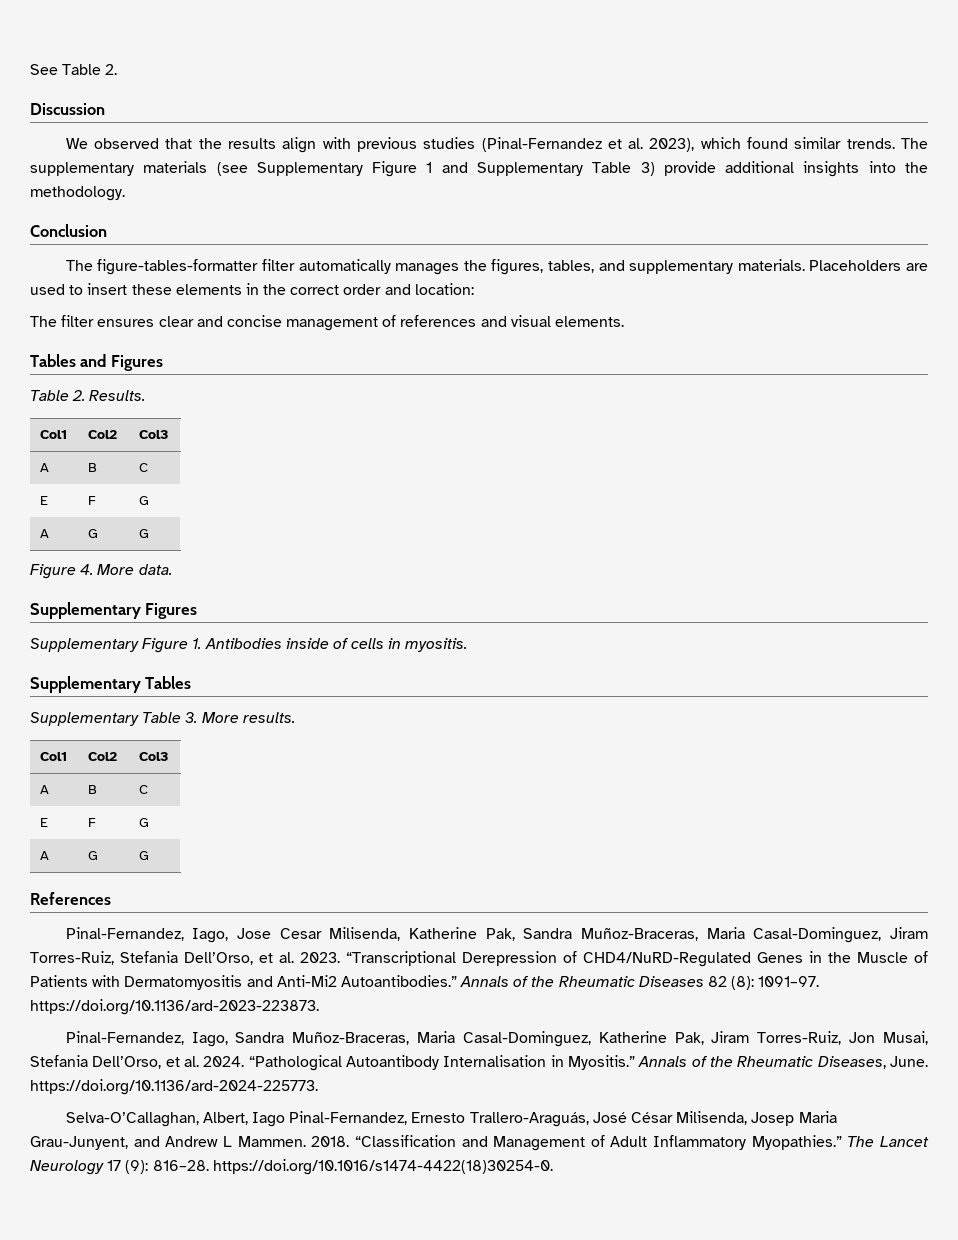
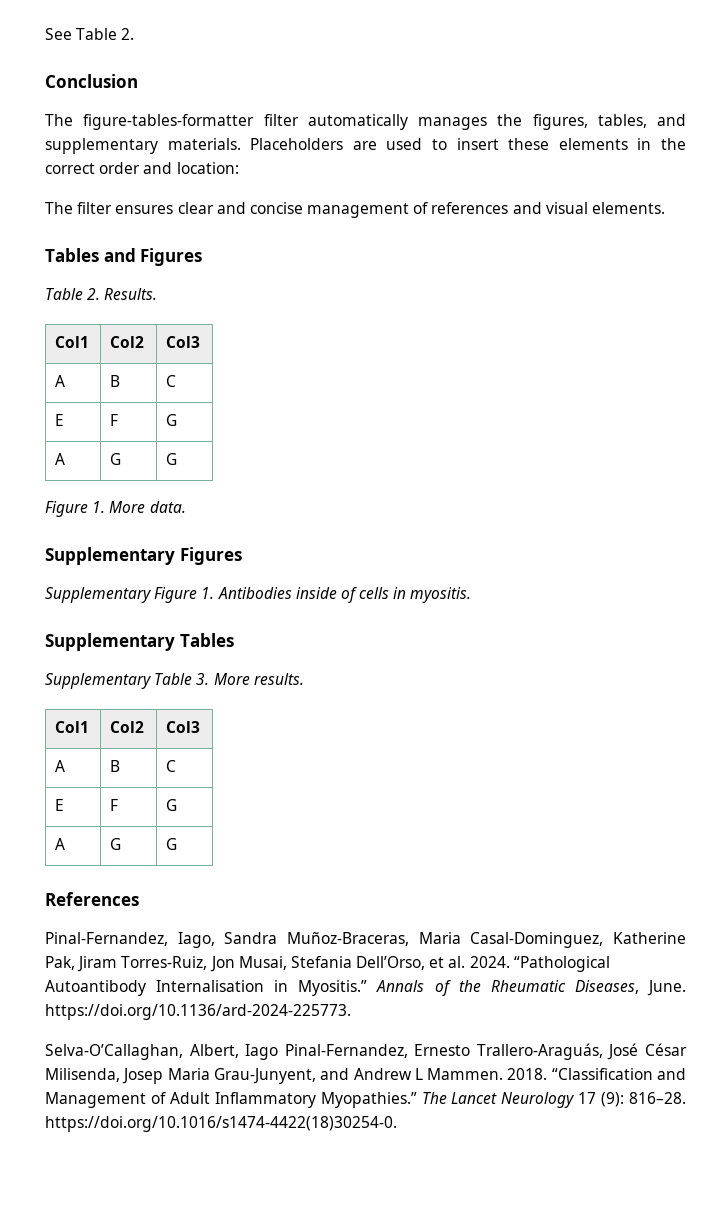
- Discussion
- We observed that the results align with previous studies (Pinal-Fernandez et al. 2023), which found similar trends. The supplementary materials (see Supplementary Figure 1 and Supplementary Table 3) provide additional insights into the methodology.
- Figure 4. More data.
+ Figure 1. More data.
- Pinal-Fernandez, Iago, Jose Cesar Milisenda, Katherine Pak, Sandra Muñoz-Braceras, Maria Casal-Dominguez, Jiram Torres-Ruiz, Stefania Dell’Orso, et al. 2023. “Transcriptional Derepression of CHD4/NuRD-Regulated Genes in the Muscle of Patients with Dermatomyositis and Anti-Mi2 Autoantibodies.” Annals of the Rheumatic Diseases 82 (8): 1091–97. https://doi.org/10.1136/ard-2023-223873.

